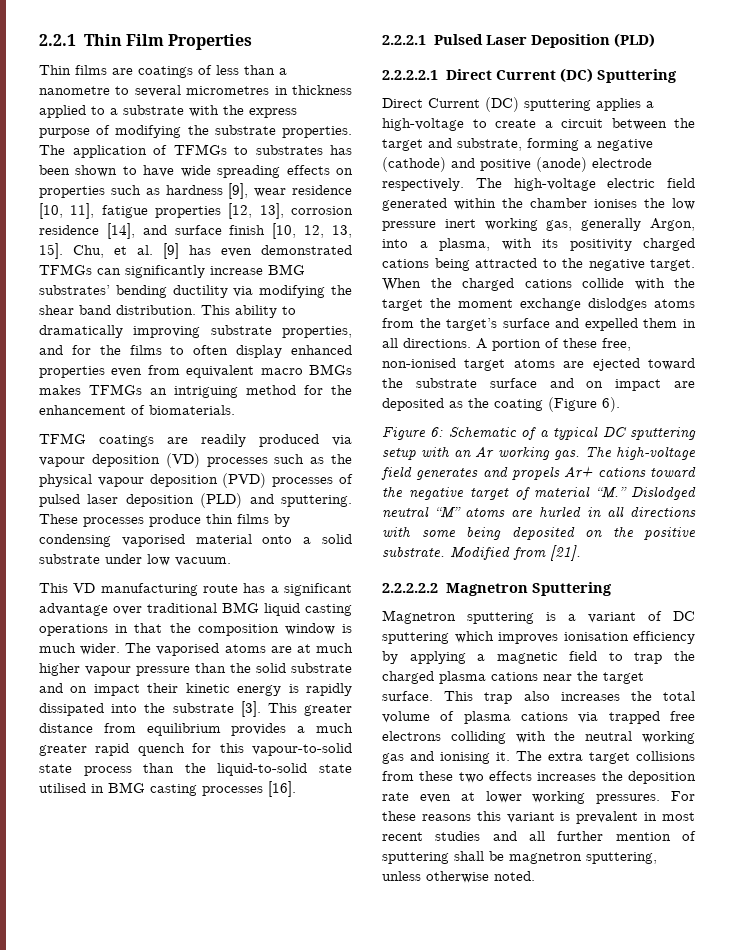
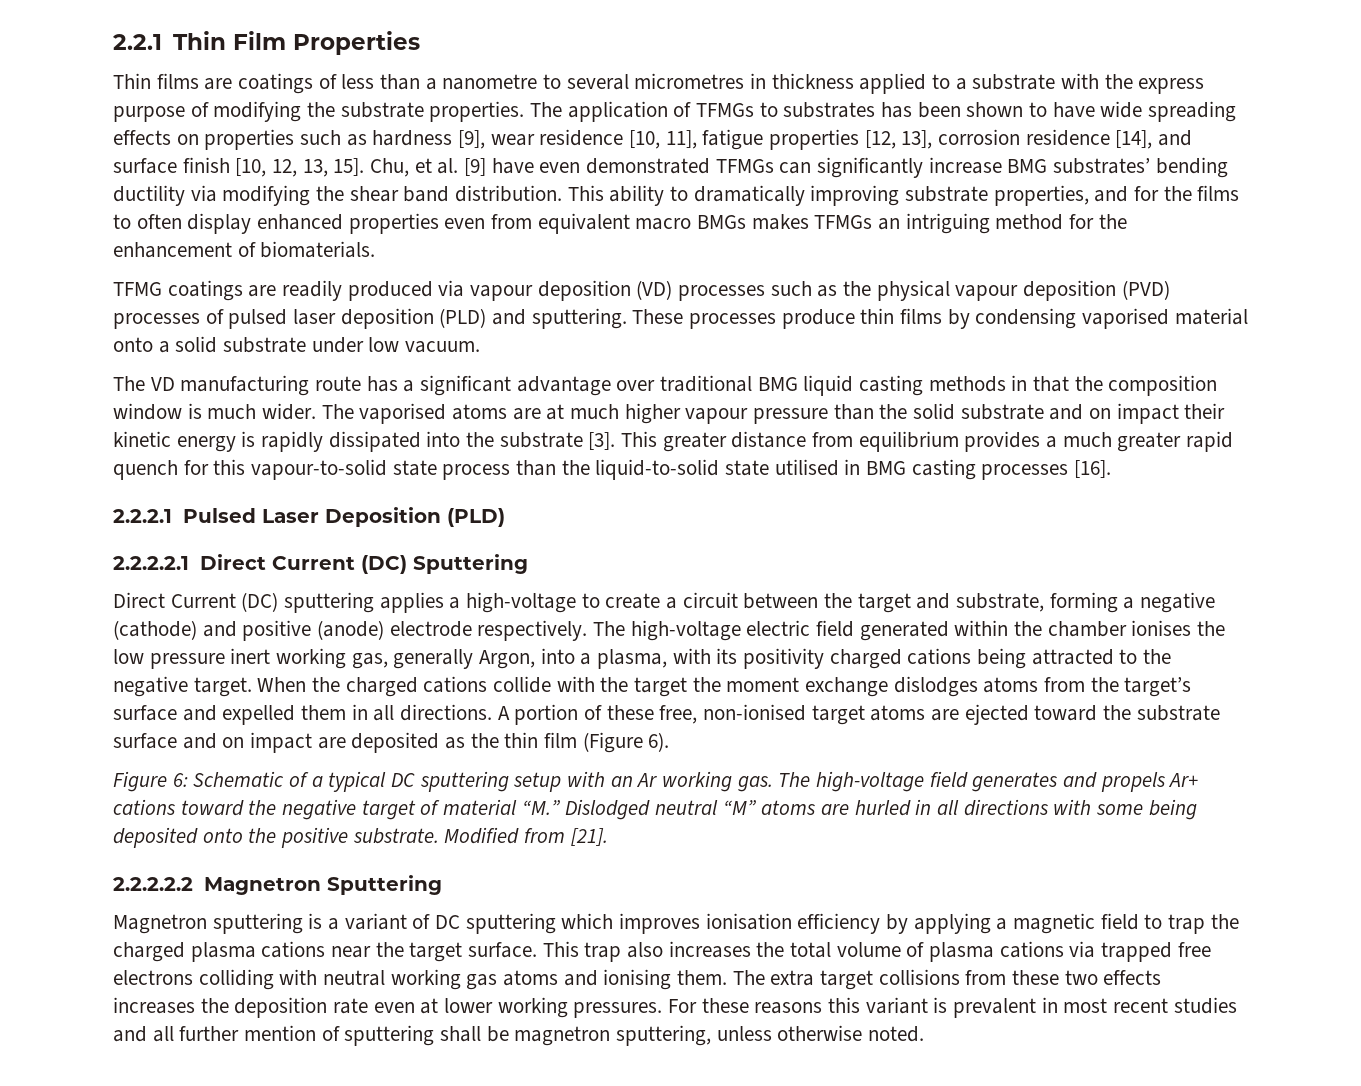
- Chu, et al. [9] has even demonstrated TFMGs can significantly increase BMG substrates’ bending ductility via modifying the shear band distribution.
+ Chu, et al. [9] have even demonstrated TFMGs can significantly increase BMG substrates’ bending ductility via modifying the shear band distribution.
- This VD manufacturing route has a significant advantage over traditional BMG liquid casting operations in that the composition window is much wider.
+ The VD manufacturing route has a significant advantage over traditional BMG liquid casting methods in that the composition window is much wider.
- A portion of these free, non-ionised target atoms are ejected toward the substrate surface and on impact are deposited as the coating (Figure 6).
+ A portion of these free, non-ionised target atoms are ejected toward the substrate surface and on impact are deposited as the thin film (Figure 6).
- The high-voltage field generates and propels Ar+ cations toward the negative target of material “M.” Dislodged neutral “M” atoms are hurled in all directions with some being deposited on the positive substrate.
+ The high-voltage field generates and propels Ar+ cations toward the negative target of material “M.” Dislodged neutral “M” atoms are hurled in all directions with some being deposited onto the positive substrate.
- This trap also increases the total volume of plasma cations via trapped free electrons colliding with the neutral working gas and ionising it.
+ This trap also increases the total volume of plasma cations via trapped free electrons colliding with neutral working gas atoms and ionising them.

